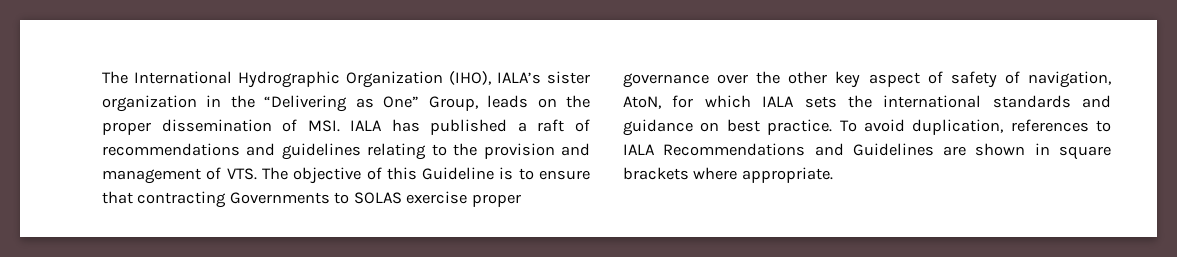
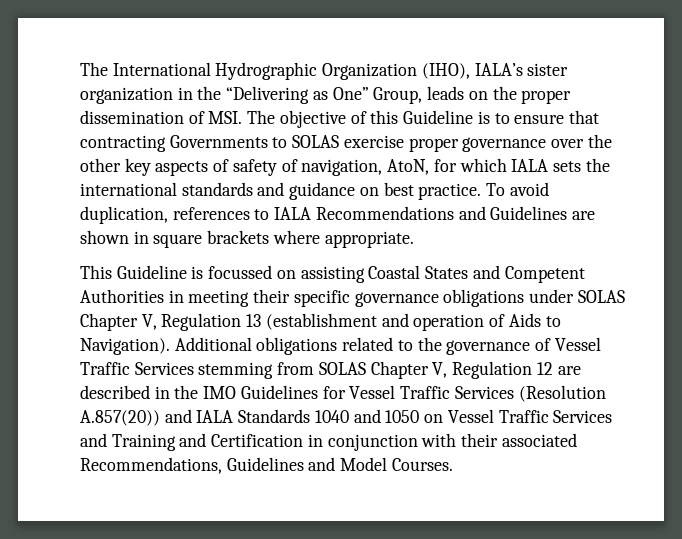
- The International Hydrographic Organization (IHO), IALA’s sister organization in the “Delivering as One” Group, leads on the proper dissemination of MSI. IALA has published a raft of recommendations and guidelines relating to the provision and management of VTS. The objective of this Guideline is to ensure that contracting Governments to SOLAS exercise proper governance over the other key aspect of safety of navigation, AtoN, for which IALA sets the international standards and guidance on best practice.
+ The International Hydrographic Organization (IHO), IALA’s sister organization in the “Delivering as One” Group, leads on the proper dissemination of MSI. The objective of this Guideline is to ensure that contracting Governments to SOLAS exercise proper governance over the other key aspects of safety of navigation, AtoN, for which IALA sets the international standards and guidance on best practice.
+ This Guideline is focussed on assisting Coastal States and Competent Authorities in meeting their specific governance obligations under SOLAS Chapter V, Regulation 13 (establishment and operation of Aids to Navigation). Additional obligations related to the governance of Vessel Traffic Services stemming from SOLAS Chapter V, Regulation 12 are described in the IMO Guidelines for Vessel Traffic Services (Resolution A.857(20)) and IALA Standards 1040 and 1050 on Vessel Traffic Services and Training and Certification in conjunction with their associated Recommendations, Guidelines and Model Courses.

